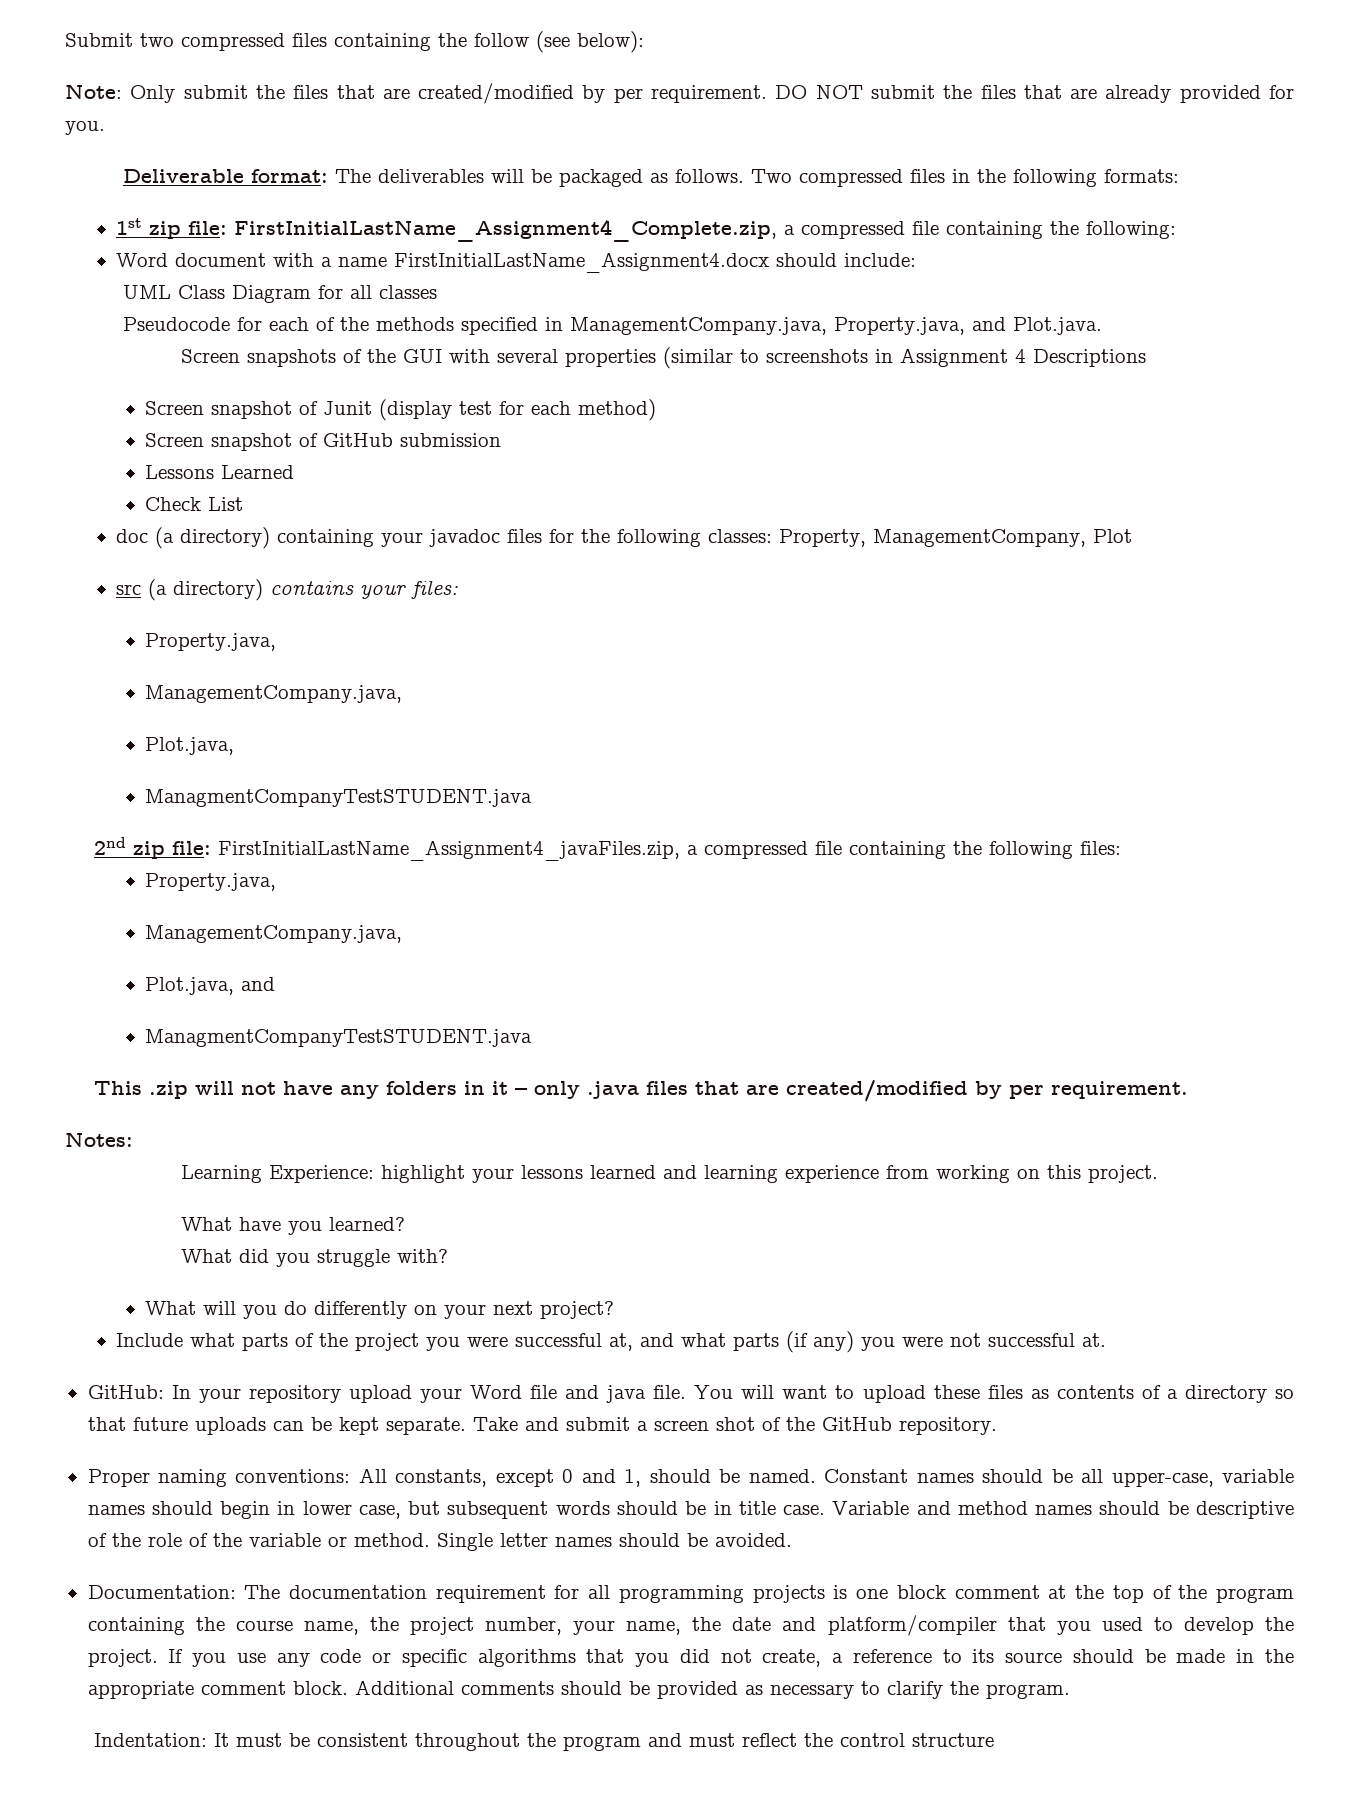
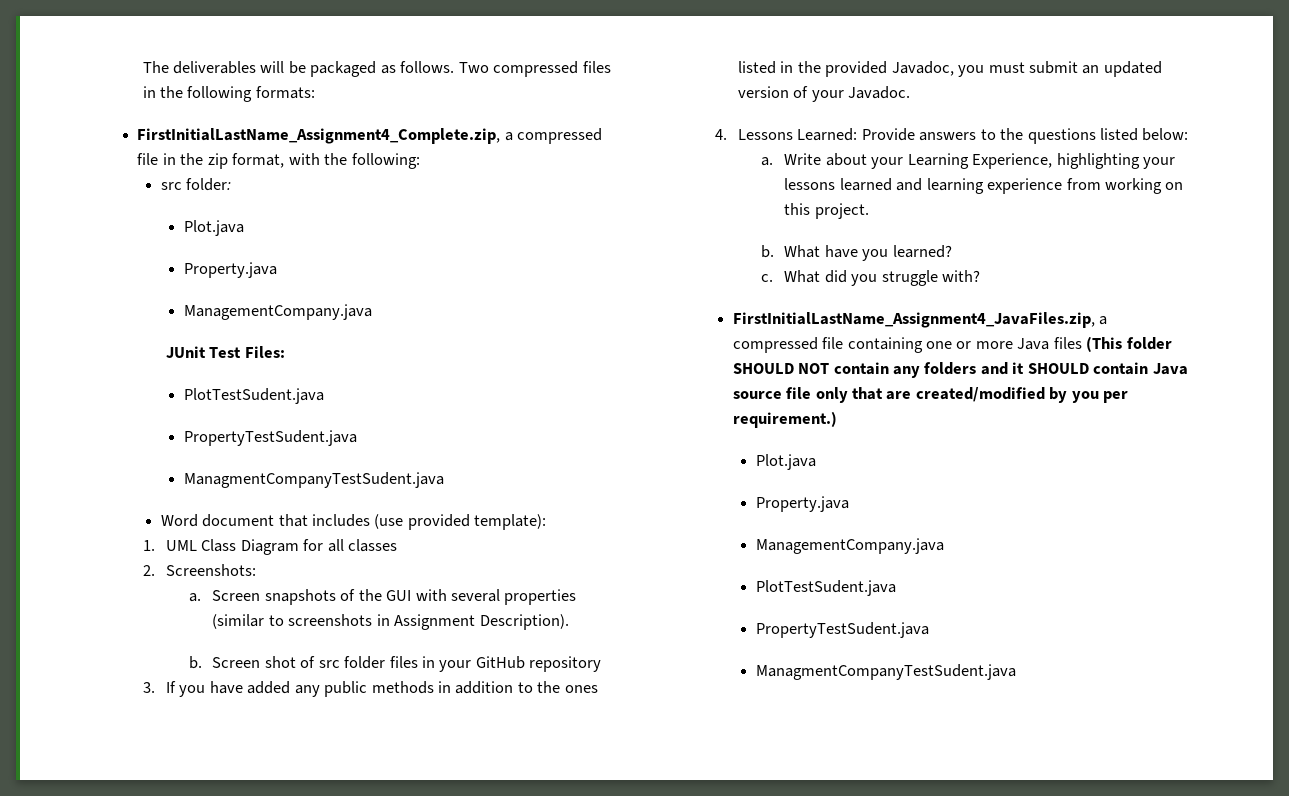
- Submit two compressed files containing the follow (see below):
- Note: Only submit the files that are created/modified by per requirement. DO NOT submit the files that are already provided for you.
- Deliverable format: The deliverables will be packaged as follows.
+ The deliverables will be packaged as follows.
- 1st zip file: FirstInitialLastName_Assignment4_Complete.zip, a compressed file containing the following:
- Word document with a name FirstInitialLastName_Assignment4.docx should include:
- UML Class Diagram for all classes
+ FirstInitialLastName_Assignment4_Complete.zip, a compressed file in the zip format, with the following:
+ src folder:
+ Plot.java
+ Property.java
+ ManagementCompany.java
+ JUnit Test Files:
+ PlotTestSudent.java
+ PropertyTestSudent.java
+ ManagmentCompanyTestSudent.java
+ Word document that includes (use provided template):
+ 1. UML Class Diagram for all classes
- Pseudocode for each of the methods specified in ManagementCompany.java, Property.java, and Plot.java.
- Screen snapshots of the GUI with several properties (similar to screenshots in Assignment 4 Descriptions
- Screen snapshot of Junit (display test for each method)
- Screen snapshot of GitHub submission
- Lessons Learned
- Check List
- doc (a directory) containing your javadoc files for the following classes: Property, ManagementCompany, Plot
- src (a directory) contains your files:
- Property.java,
- ManagementCompany.java,
- Plot.java,
- ManagmentCompanyTestSTUDENT.java
- 2nd zip file: FirstInitialLastName_Assignment4_javaFiles.zip, a compressed file containing the following files:
- Property.java,
- ManagementCompany.java,
- Plot.java, and
- ManagmentCompanyTestSTUDENT.java
- This .zip will not have any folders in it – only .java files that are created/modified by per requirement.
- Notes:
- Learning Experience: highlight your lessons learned and learning experience from working on this project.
- What have you learned?
+ 2. Screenshots:
+ a. Screen snapshots of the GUI with several properties (similar to screenshots in Assignment Description).
+ b. Screen shot of src folder files in your GitHub repository
+ 3. If you have added any public methods in addition to the ones listed in the provided Javadoc, you must submit an updated version of your Javadoc.
+ 4. Lessons Learned: Provide answers to the questions listed below:
+ a. Write about your Learning Experience, highlighting your lessons learned and learning experience from working on this project.
+ b. What have you learned?
+ c.
- What will you do differently on your next project?
- Include what parts of the project you were successful at, and what parts (if any) you were not successful at.
- GitHub: In your repository upload your Word file and java file. You will want to upload these files as contents of a directory so that future uploads can be kept separate. Take and submit a screen shot of the GitHub repository.
- Proper naming conventions: All constants, except 0 and 1, should be named. Constant names should be all upper-case, variable names should begin in lower case, but subsequent words should be in title case. Variable and method names should be descriptive of the role of the variable or method. Single letter names should be avoided.
- Documentation: The documentation requirement for all programming projects is one block comment at the top of the program containing the course name, the project number, your name, the date and platform/compiler that you used to develop the project. If you use any code or specific algorithms that you did not create, a reference to its source should be made in the appropriate comment block. Additional comments should be provided as necessary to clarify the program.
- Indentation: It must be consistent throughout the program and must reflect the control structure
+ FirstInitialLastName_Assignment4_JavaFiles.zip, a compressed file containing one or more Java files (This folder SHOULD NOT contain any folders and it SHOULD contain Java source file only that are created/modified by you per requirement.)
+ Plot.java
+ Property.java
+ ManagementCompany.java
+ PlotTestSudent.java
+ PropertyTestSudent.java
+ ManagmentCompanyTestSudent.java

